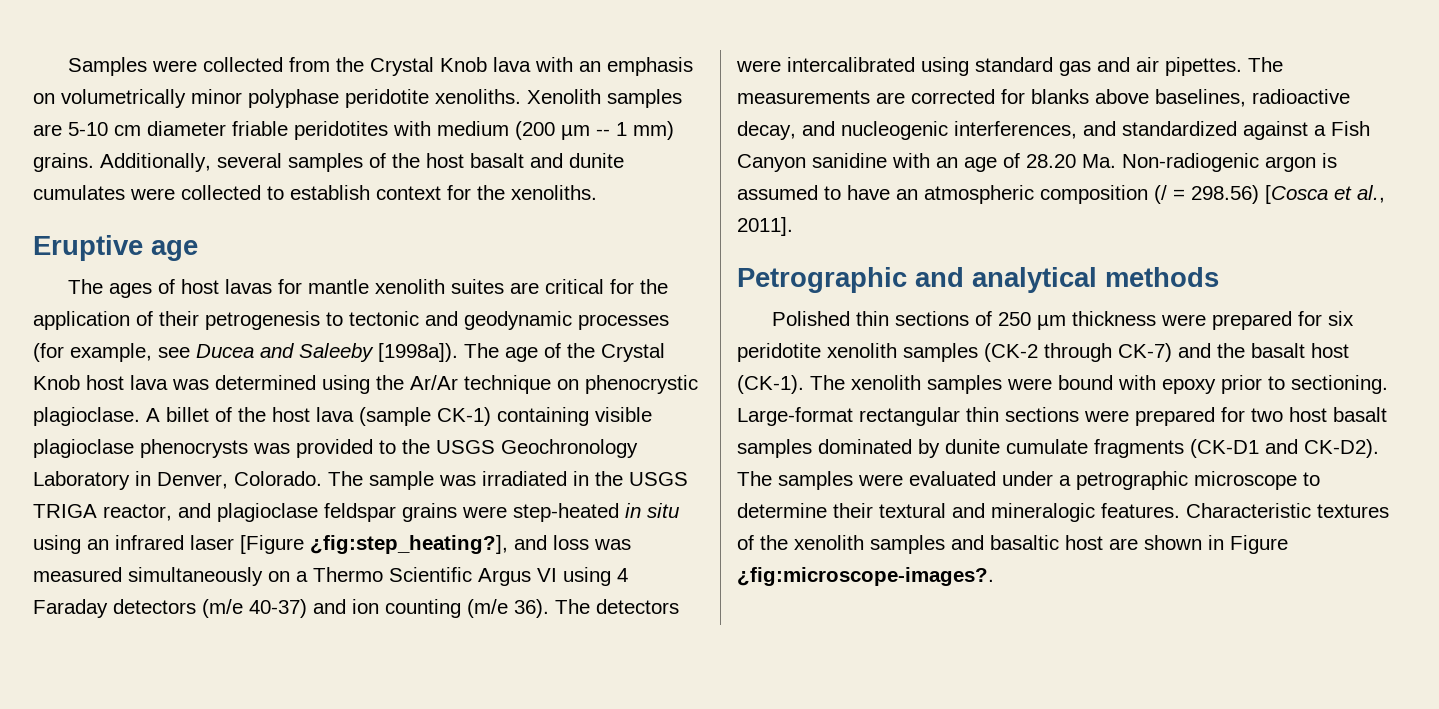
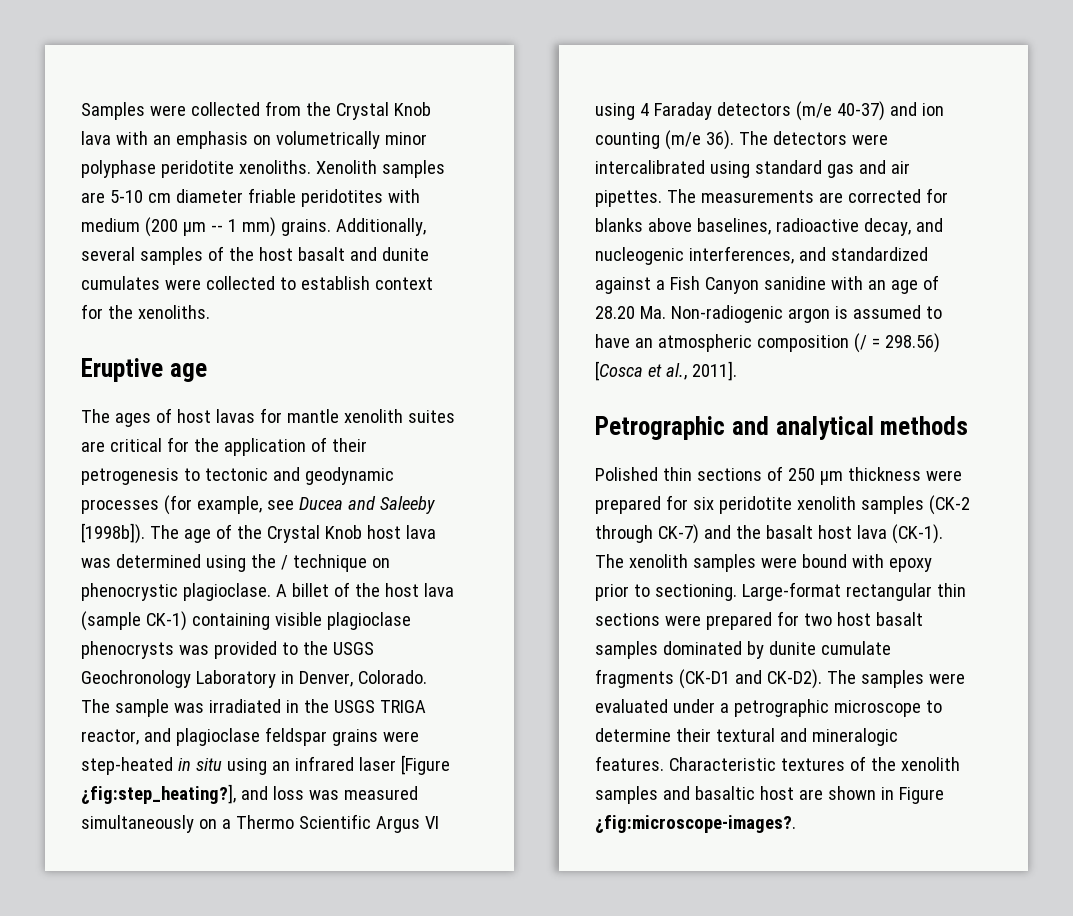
- The ages of host lavas for mantle xenolith suites are critical for the application of their petrogenesis to tectonic and geodynamic processes (for example, see Ducea and Saleeby [1998a]).
+ The ages of host lavas for mantle xenolith suites are critical for the application of their petrogenesis to tectonic and geodynamic processes (for example, see Ducea and Saleeby [1998b]).
- The age of the Crystal Knob host lava was determined using the Ar/Ar technique on phenocrystic plagioclase.
+ The age of the Crystal Knob host lava was determined using the / technique on phenocrystic plagioclase.
- Polished thin sections of 250 µm thickness were prepared for six peridotite xenolith samples (CK-2 through CK-7) and the basalt host (CK-1).
+ Polished thin sections of 250 µm thickness were prepared for six peridotite xenolith samples (CK-2 through CK-7) and the basalt host lava (CK-1).

